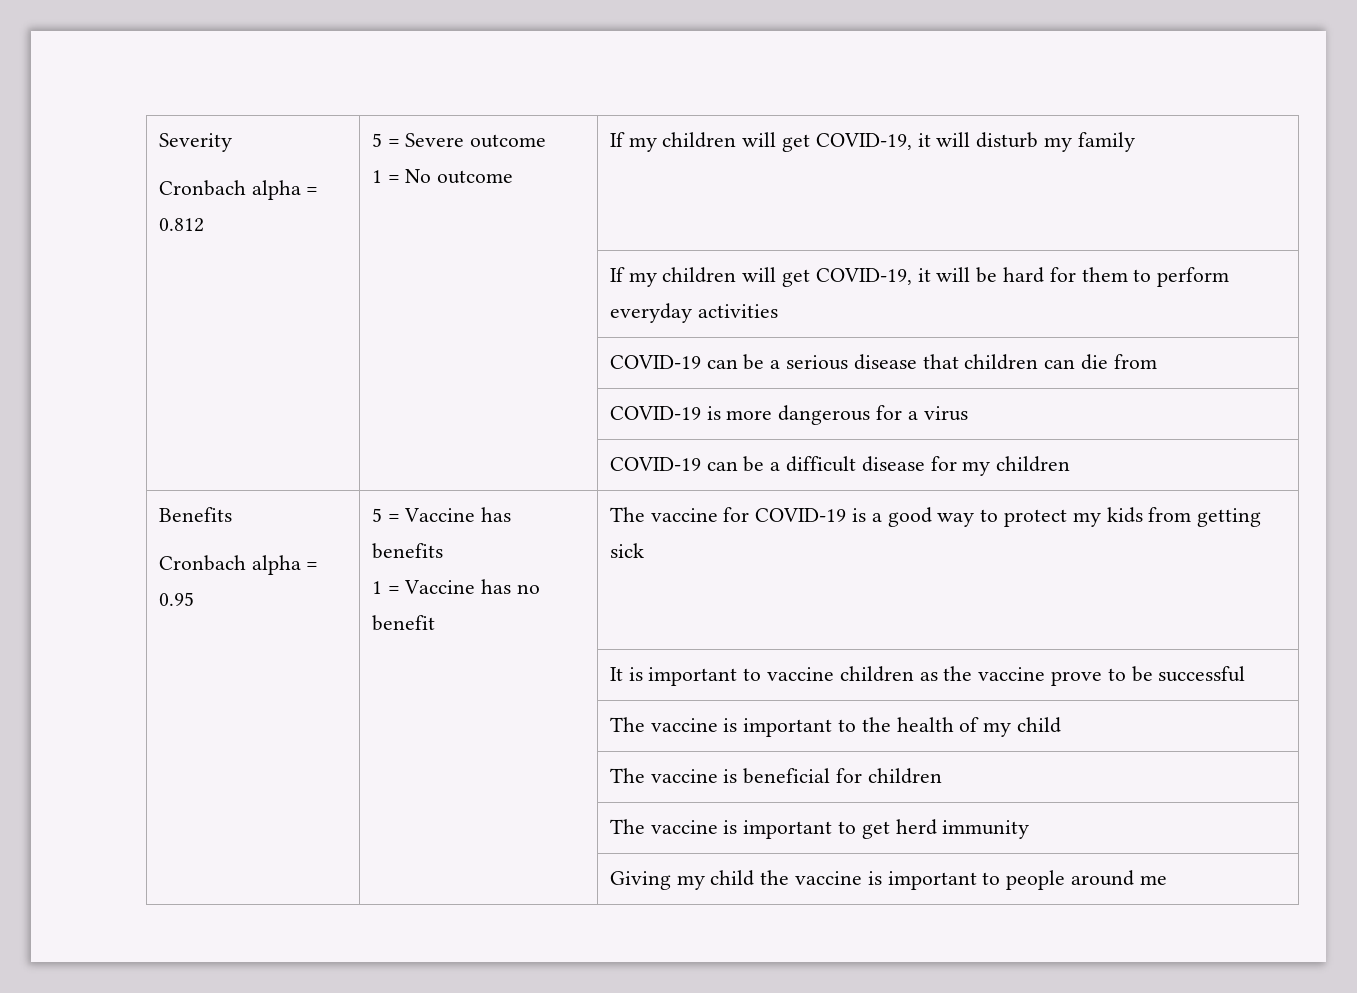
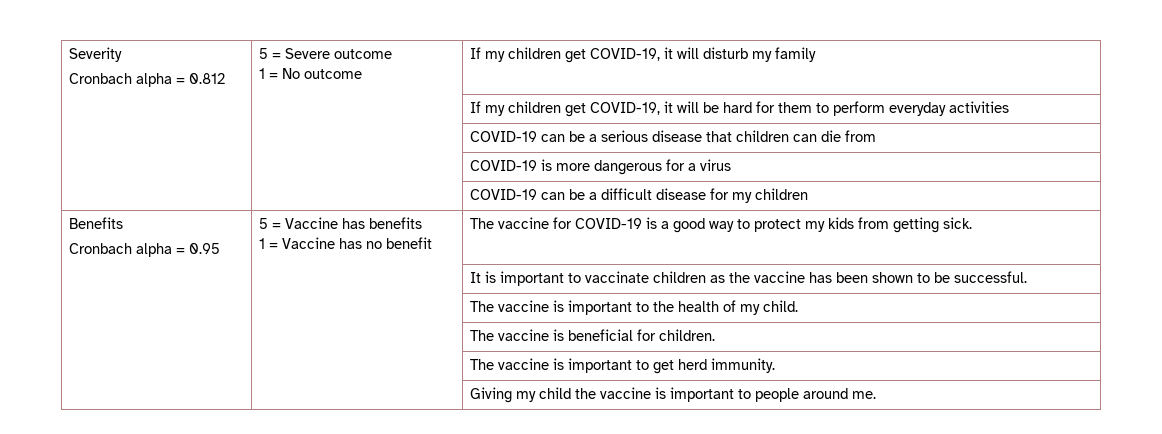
  Severity
  Cronbach alpha = 0.812 | 5 = Severe outcome
- 1 = No outcome | If my children will get COVID-19, it will disturb my family
+ 1 = No outcome | If my children get COVID-19, it will disturb my family
- | | If my children will get COVID-19, it will be hard for them to perform everyday activities
+ | | If my children get COVID-19, it will be hard for them to perform everyday activities
  Benefits
  Cronbach alpha = 0.95 | 5 = Vaccine has benefits
- 1 = Vaccine has no benefit | The vaccine for COVID-19 is a good way to protect my kids from getting sick
+ 1 = Vaccine has no benefit | The vaccine for COVID-19 is a good way to protect my kids from getting sick.
- | | It is important to vaccine children as the vaccine prove to be successful
+ | | It is important to vaccinate children as the vaccine has been shown to be successful.
- | | The vaccine is important to the health of my child
+ | | The vaccine is important to the health of my child.
- | | The vaccine is beneficial for children
+ | | The vaccine is beneficial for children.
- | | The vaccine is important to get herd immunity
+ | | The vaccine is important to get herd immunity.
- | | Giving my child the vaccine is important to people around me
+ | | Giving my child the vaccine is important to people around me.

